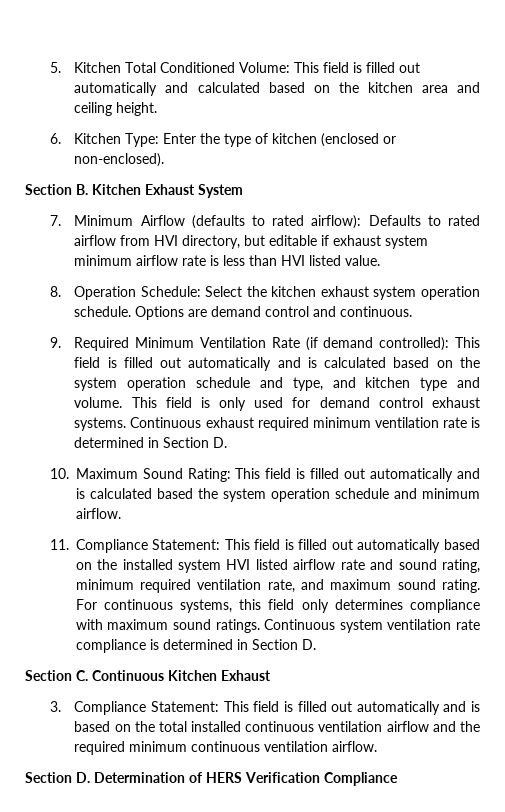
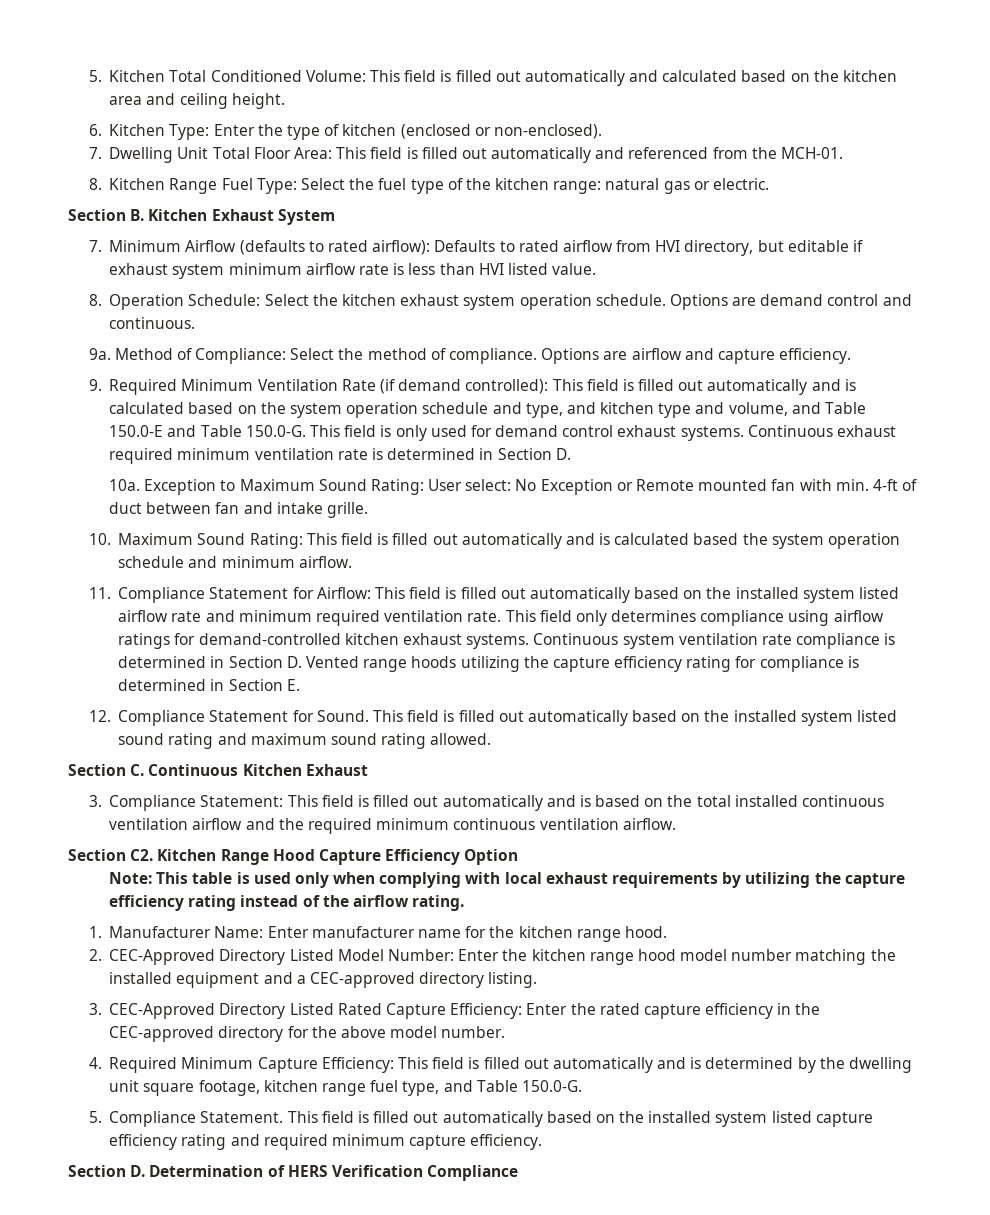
+ 7. Dwelling Unit Total Floor Area: This field is filled out automatically and referenced from the MCH-01.
+ 8. Kitchen Range Fuel Type: Select the fuel type of the kitchen range: natural gas or electric.
+ 9a. Method of Compliance: Select the method of compliance. Options are airflow and capture efficiency.
- 9. Required Minimum Ventilation Rate (if demand controlled): This field is filled out automatically and is calculated based on the system operation schedule and type, and kitchen type and volume. This field is only used for demand control exhaust systems.
+ 9. Required Minimum Ventilation Rate (if demand controlled): This field is filled out automatically and is calculated based on the system operation schedule and type, and kitchen type and volume, and Table 150.0-E and Table 150.0-G. This field is only used for demand control exhaust systems.
+ 10a. Exception to Maximum Sound Rating: User select: No Exception or Remote mounted fan with min. 4-ft of duct between fan and intake grille.
- 11. Compliance Statement: This field is filled out automatically based on the installed system HVI listed airflow rate and sound rating, minimum required ventilation rate, and maximum sound rating. For continuous systems, this field only determines compliance with maximum sound ratings.
+ 11. Compliance Statement for Airflow: This field is filled out automatically based on the installed system listed airflow rate and minimum required ventilation rate. This field only determines compliance using airflow ratings for demand-controlled kitchen exhaust systems.
- Continuous system ventilation rate compliance is determined in Section D.
+ Continuous system ventilation rate compliance is determined in Section D. Vented range hoods utilizing the capture efficiency rating for compliance is determined in Section E.
+ 12. Compliance Statement for Sound. This field is filled out automatically based on the installed system listed sound rating and maximum sound rating allowed.
+ Section C2. Kitchen Range Hood Capture Efficiency Option
+ Note: This table is used only when complying with local exhaust requirements by utilizing the capture efficiency rating instead of the airflow rating.
+ 1. Manufacturer Name: Enter manufacturer name for the kitchen range hood.
+ 2. CEC-Approved Directory Listed Model Number: Enter the kitchen range hood model number matching the installed equipment and a CEC-approved directory listing.
+ 3. CEC-Approved Directory Listed Rated Capture Efficiency: Enter the rated capture efficiency in the CEC-approved directory for the above model number.
+ 4. Required Minimum Capture Efficiency: This field is filled out automatically and is determined by the dwelling unit square footage, kitchen range fuel type, and Table 150.0-G.
+ 5. Compliance Statement. This field is filled out automatically based on the installed system listed capture efficiency rating and required minimum capture efficiency.

